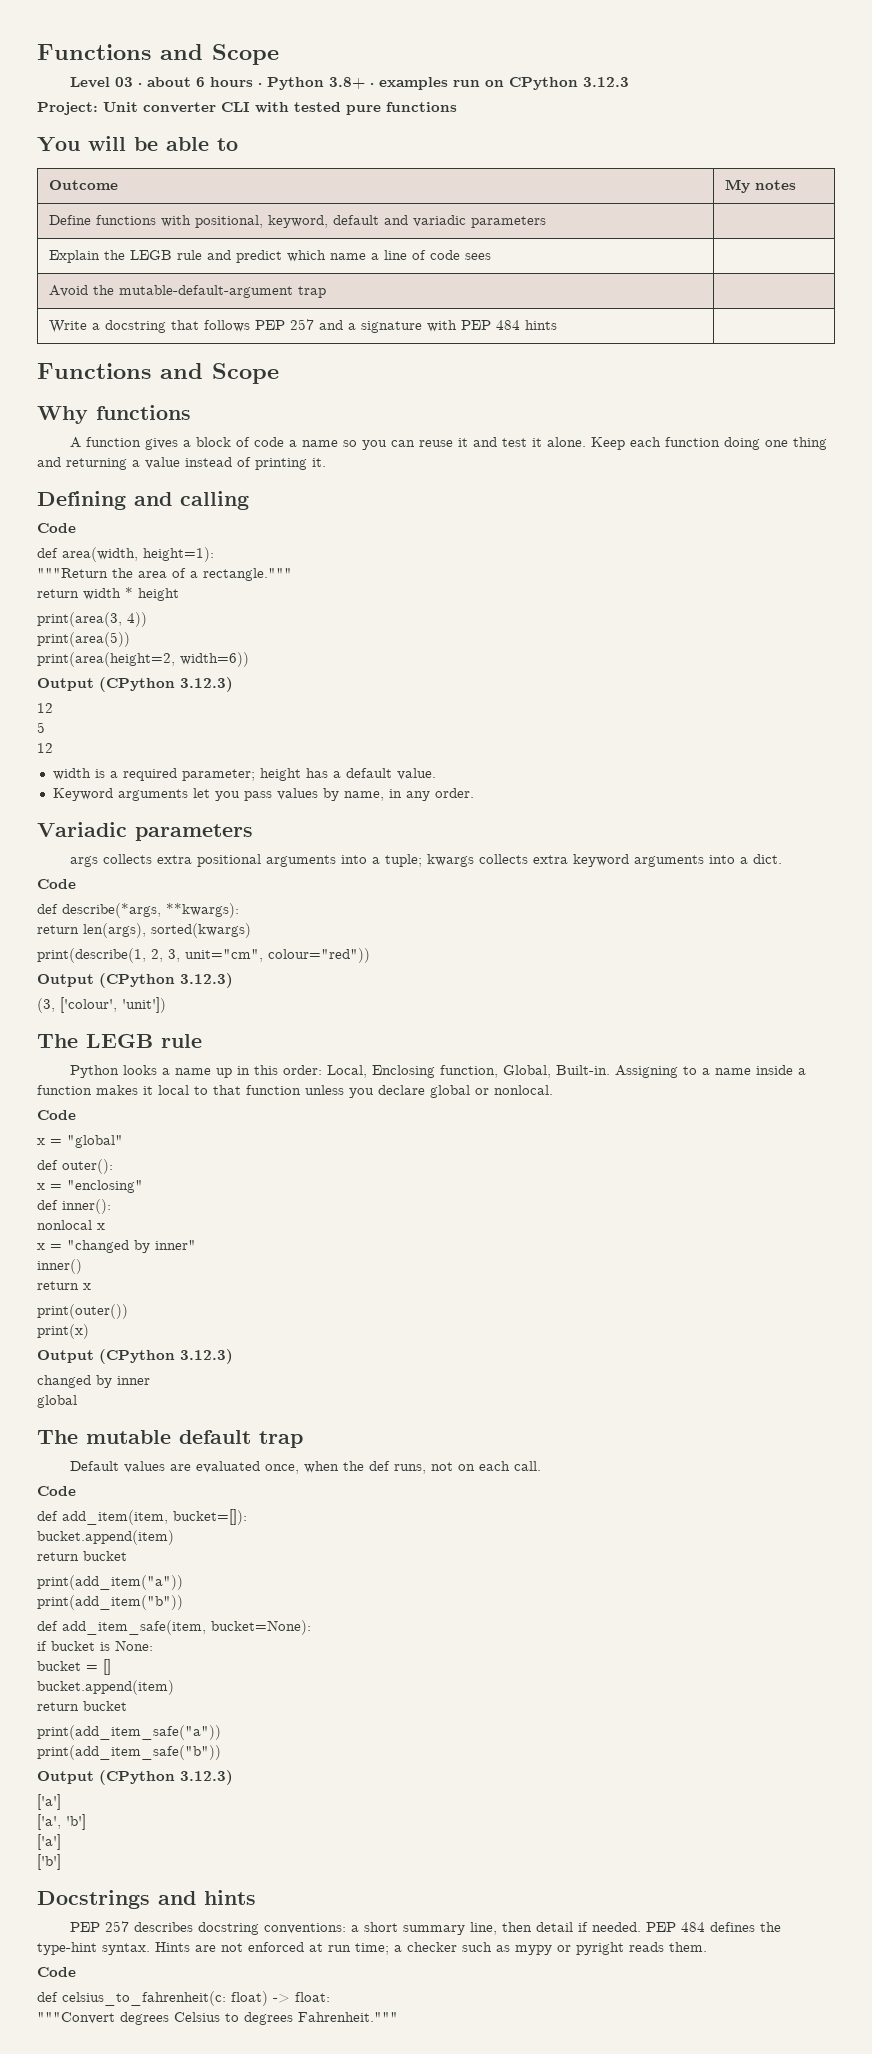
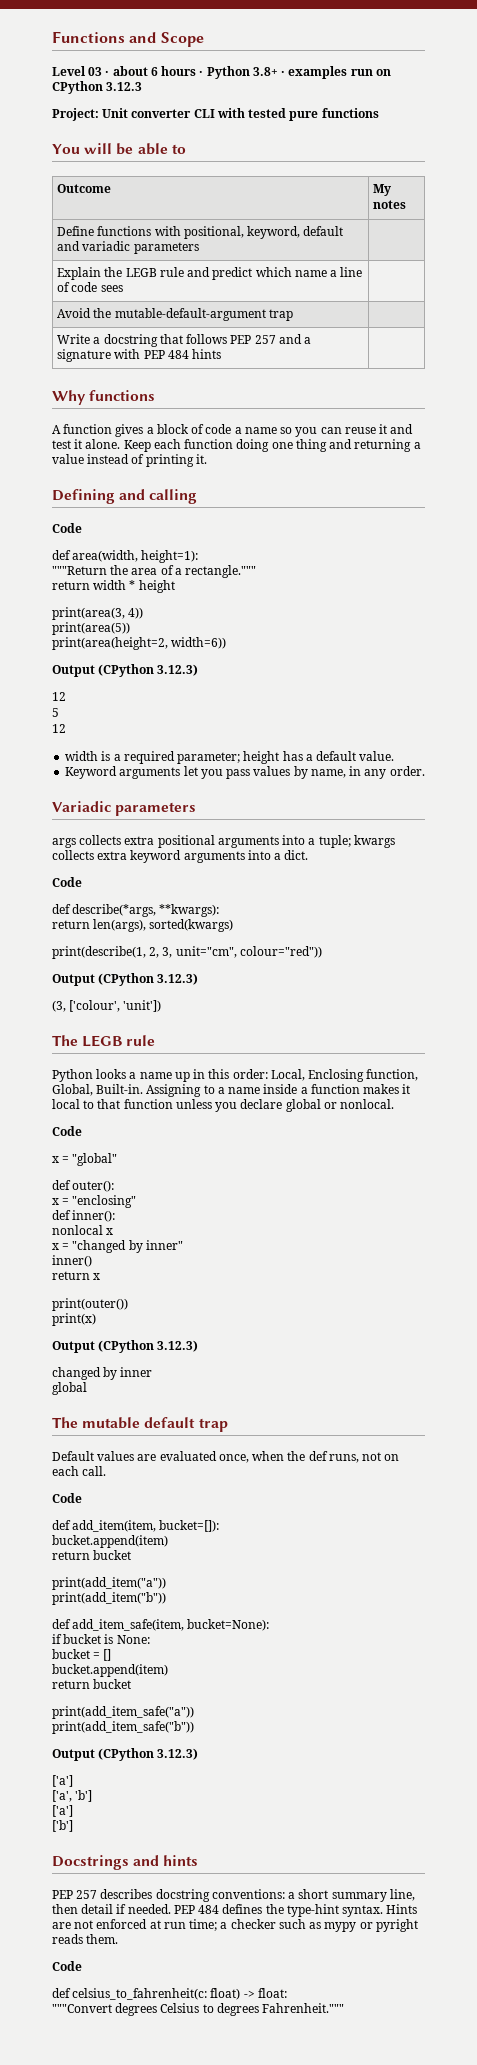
  Write a docstring that follows PEP 257 and a signature with PEP 484 hints |
- Functions and Scope

